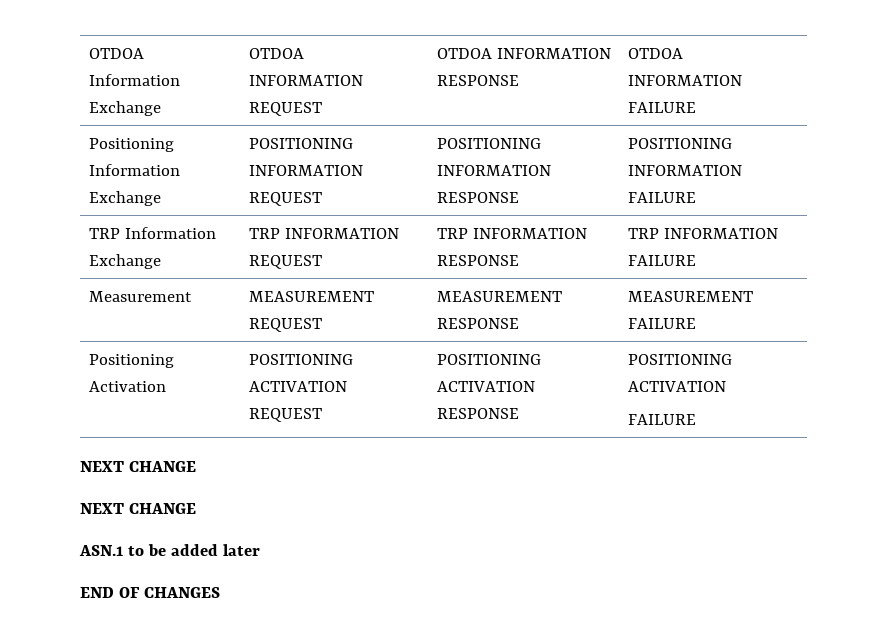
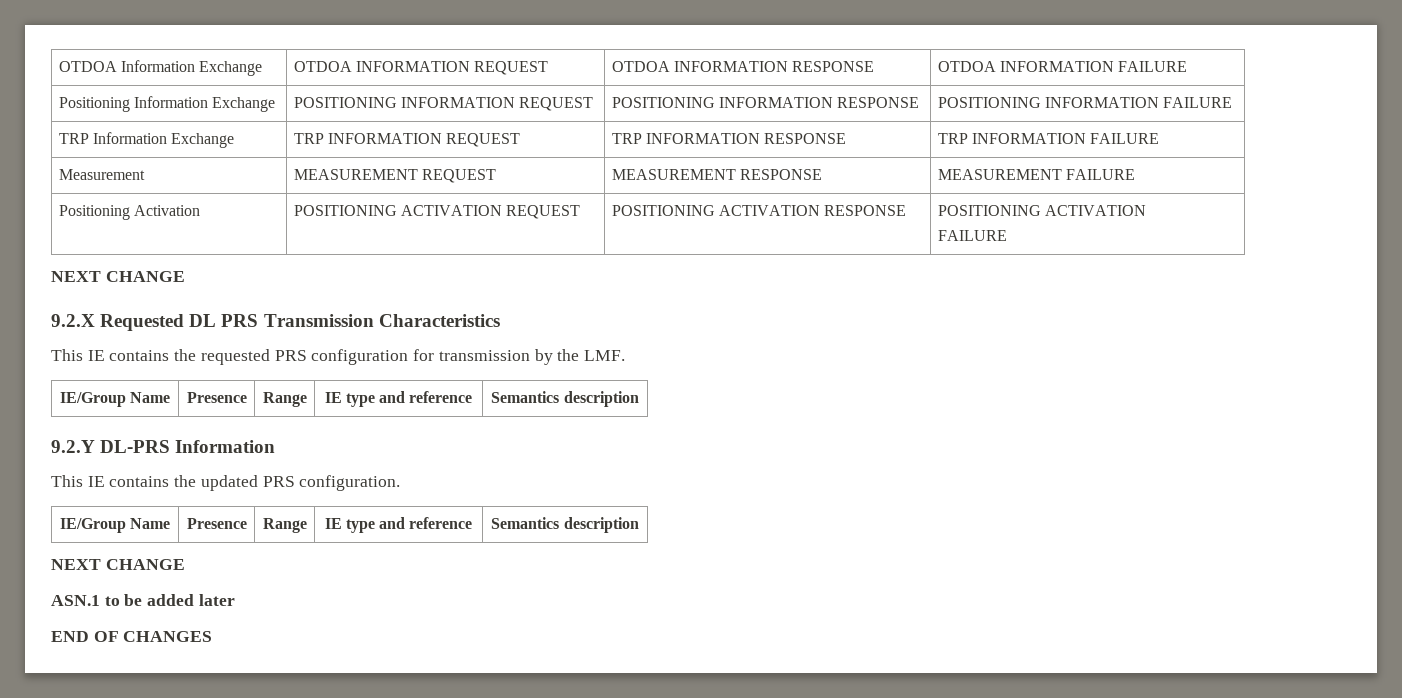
+ 9.2.X Requested DL PRS Transmission Characteristics
+ This IE contains the requested PRS configuration for transmission by the LMF.
+ IE/Group Name | Presence | Range | IE type and reference | Semantics description
+ 9.2.Y DL-PRS Information
+ This IE contains the updated PRS configuration.
+ IE/Group Name | Presence | Range | IE type and reference | Semantics description

